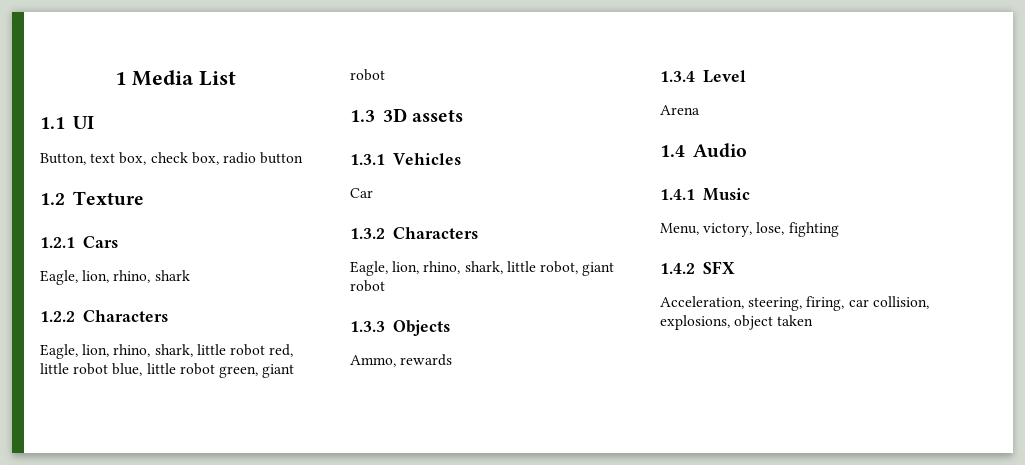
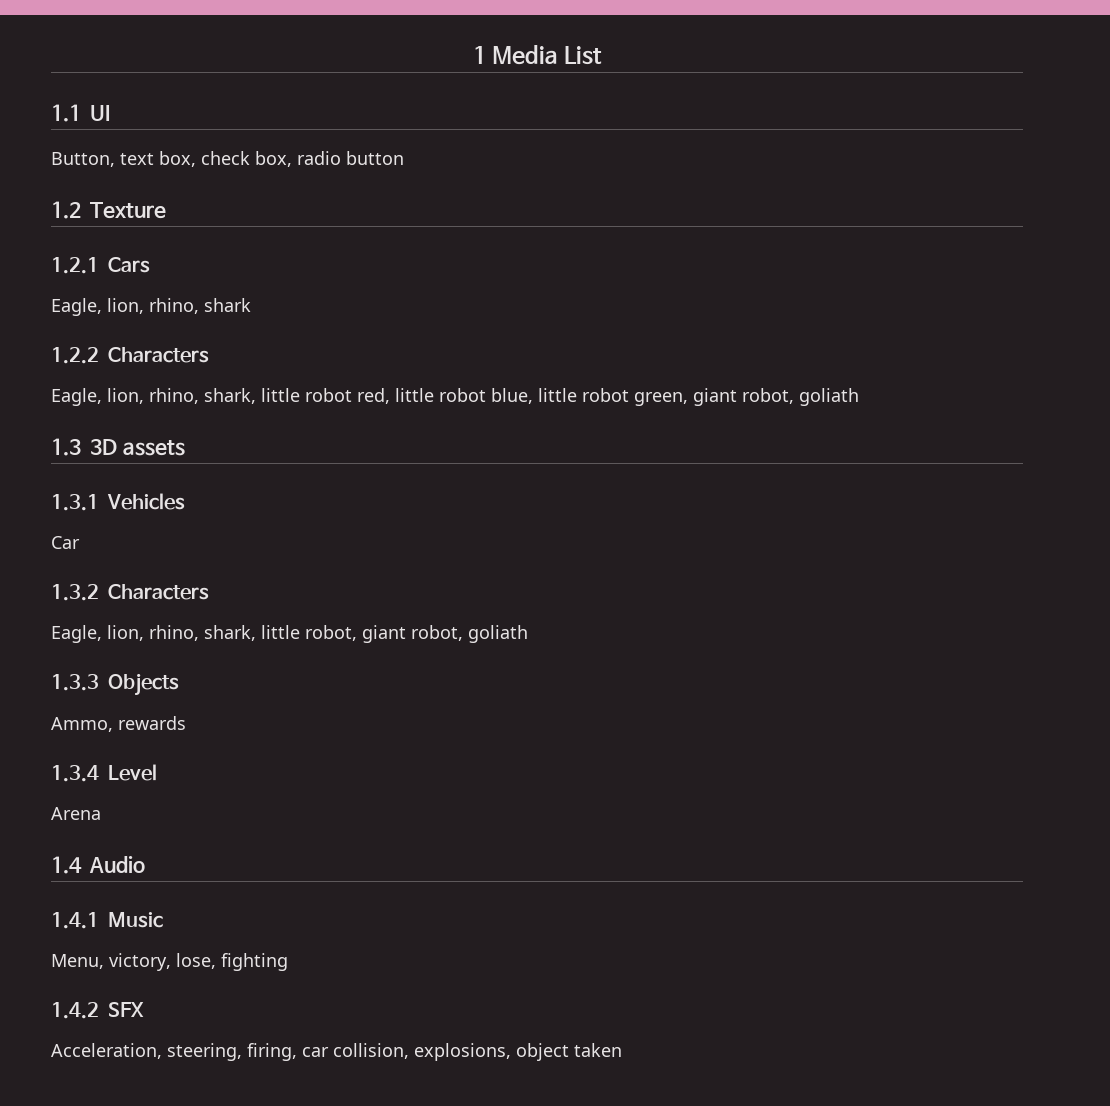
- Eagle, lion, rhino, shark, little robot red, little robot blue, little robot green, giant robot
+ Eagle, lion, rhino, shark, little robot red, little robot blue, little robot green, giant robot, goliath
- Eagle, lion, rhino, shark, little robot, giant robot
+ Eagle, lion, rhino, shark, little robot, giant robot, goliath

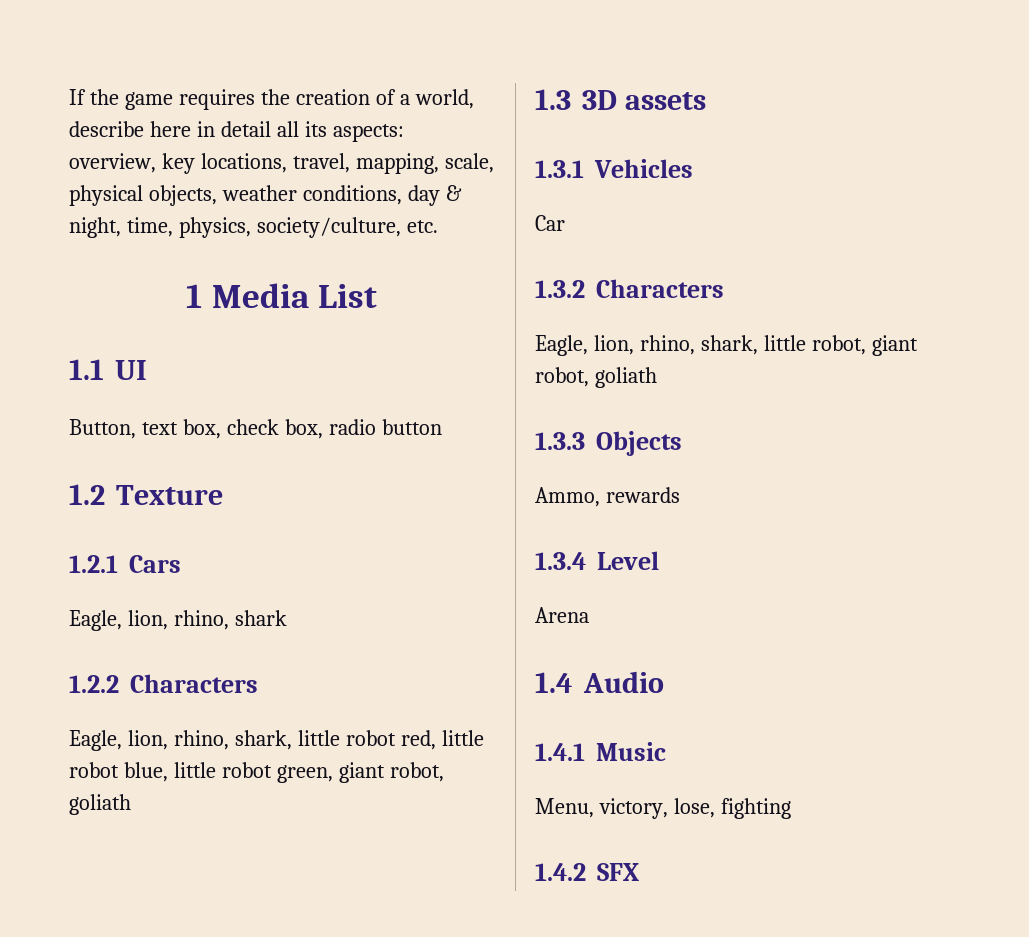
+ If the game requires the creation of a world, describe here in detail all its aspects: overview, key locations, travel, mapping, scale, physical objects, weather conditions, day & night, time, physics, society/culture, etc.
- Acceleration, steering, firing, car collision, explosions, object taken

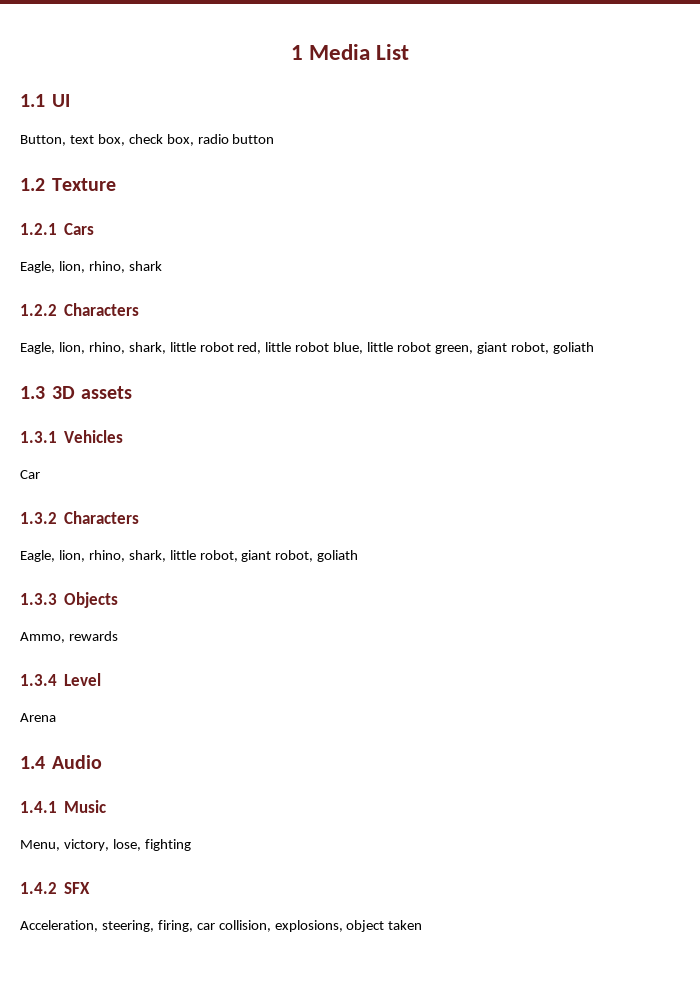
- If the game requires the creation of a world, describe here in detail all its aspects: overview, key locations, travel, mapping, scale, physical objects, weather conditions, day & night, time, physics, society/culture, etc.
+ Acceleration, steering, firing, car collision, explosions, object taken

